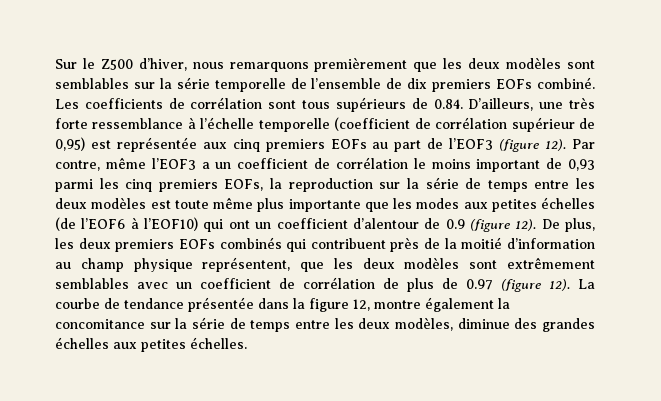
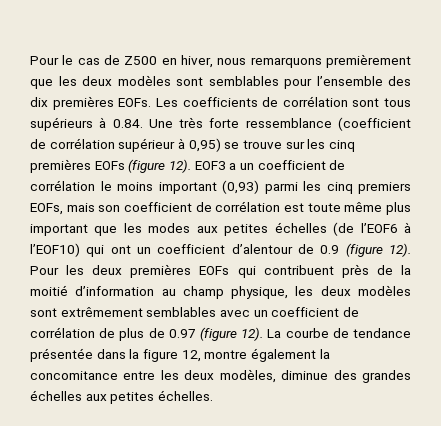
- Sur le Z500 d’hiver, nous remarquons premièrement que les deux modèles sont semblables sur la série temporelle de l’ensemble de dix premiers EOFs combiné.
+ Pour le cas de Z500 en hiver, nous remarquons premièrement que les deux modèles sont semblables pour l’ensemble des dix premières EOFs.
- Les coefficients de corrélation sont tous supérieurs de 0.84. D’ailleurs, une très forte ressemblance à l’échelle temporelle (coefficient de corrélation supérieur de 0,95) est représentée aux cinq premiers EOFs au part de l’EOF3 (figure 12). Par contre, même l’EOF3 a un coefficient de corrélation le moins important de 0,93 parmi les cinq premiers EOFs, la reproduction sur la série de temps entre les deux modèles est toute même plus importante que les modes aux petites échelles (de l’EOF6 à l’EOF10) qui ont un coefficient d’alentour de 0.9 (figure 12).
+ Les coefficients de corrélation sont tous supérieurs à 0.84. Une très forte ressemblance (coefficient de corrélation supérieur à 0,95) se trouve sur les cinq premières EOFs (figure 12). EOF3 a un coefficient de corrélation le moins important (0,93) parmi les cinq premiers EOFs, mais son coefficient de corrélation est toute même plus important que les modes aux petites échelles (de l’EOF6 à l’EOF10) qui ont un coefficient d’alentour de 0.9 (figure 12).
- De plus, les deux premiers EOFs combinés qui contribuent près de la moitié d’information au champ physique représentent, que les deux modèles sont extrêmement semblables avec un coefficient de corrélation de plus de 0.97 (figure 12).
+ Pour les deux premières EOFs qui contribuent près de la moitié d’information au champ physique, les deux modèles sont extrêmement semblables avec un coefficient de corrélation de plus de 0.97 (figure 12).
- La courbe de tendance présentée dans la figure 12, montre également la concomitance sur la série de temps entre les deux modèles, diminue des grandes échelles aux petites échelles.
+ La courbe de tendance présentée dans la figure 12, montre également la concomitance entre les deux modèles, diminue des grandes échelles aux petites échelles.

